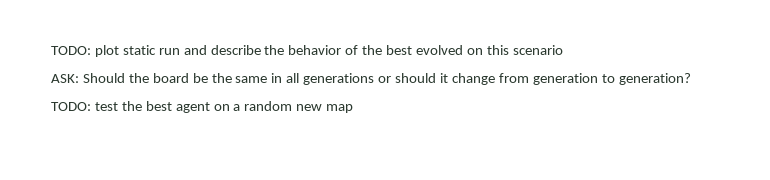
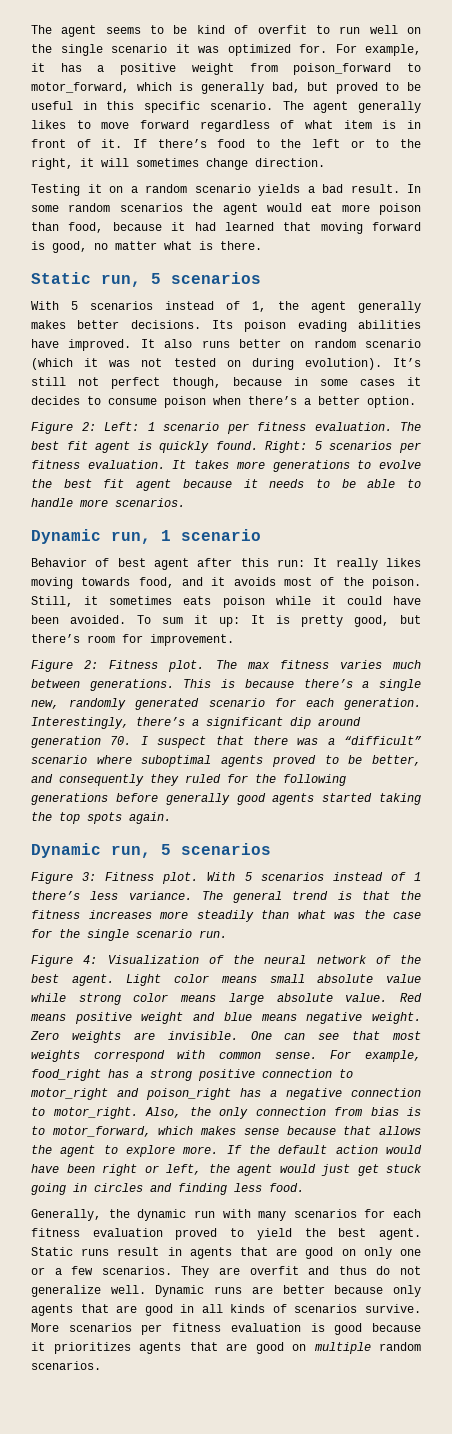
- TODO: plot static run and describe the behavior of the best evolved on this scenario
- ASK: Should the board be the same in all generations or should it change from generation to generation?
- TODO: test the best agent on a random new map
+ The agent seems to be kind of overfit to run well on the single scenario it was optimized for. For example, it has a positive weight from poison_forward to motor_forward, which is generally bad, but proved to be useful in this specific scenario. The agent generally likes to move forward regardless of what item is in front of it. If there’s food to the left or to the right, it will sometimes change direction.
+ Testing it on a random scenario yields a bad result. In some random scenarios the agent would eat more poison than food, because it had learned that moving forward is good, no matter what is there.
+ Static run, 5 scenarios
+ With 5 scenarios instead of 1, the agent generally makes better decisions. Its poison evading abilities have improved. It also runs better on random scenario (which it was not tested on during evolution). It’s still not perfect though, because in some cases it decides to consume poison when there’s a better option.
+ Figure 2: Left: 1 scenario per fitness evaluation. The best fit agent is quickly found. Right: 5 scenarios per fitness evaluation. It takes more generations to evolve the best fit agent because it needs to be able to handle more scenarios.
+ Dynamic run, 1 scenario
+ Behavior of best agent after this run: It really likes moving towards food, and it avoids most of the poison. Still, it sometimes eats poison while it could have been avoided. To sum it up: It is pretty good, but there’s room for improvement.
+ Figure 2: Fitness plot. The max fitness varies much between generations. This is because there’s a single new, randomly generated scenario for each generation. Interestingly, there’s a significant dip around generation 70. I suspect that there was a “difficult” scenario where suboptimal agents proved to be better, and consequently they ruled for the following generations before generally good agents started taking the top spots again.
+ Dynamic run, 5 scenarios
+ Figure 3: Fitness plot. With 5 scenarios instead of 1 there’s less variance. The general trend is that the fitness increases more steadily than what was the case for the single scenario run.
+ Figure 4: Visualization of the neural network of the best agent. Light color means small absolute value while strong color means large absolute value. Red means positive weight and blue means negative weight. Zero weights are invisible. One can see that most weights correspond with common sense. For example, food_right has a strong positive connection to motor_right and poison_right has a negative connection to motor_right. Also, the only connection from bias is to motor_forward, which makes sense because that allows the agent to explore more. If the default action would have been right or left, the agent would just get stuck going in circles and finding less food.
+ Generally, the dynamic run with many scenarios for each fitness evaluation proved to yield the best agent. Static runs result in agents that are good on only one or a few scenarios. They are overfit and thus do not generalize well. Dynamic runs are better because only agents that are good in all kinds of scenarios survive. More scenarios per fitness evaluation is good because it prioritizes agents that are good on multiple random scenarios.

